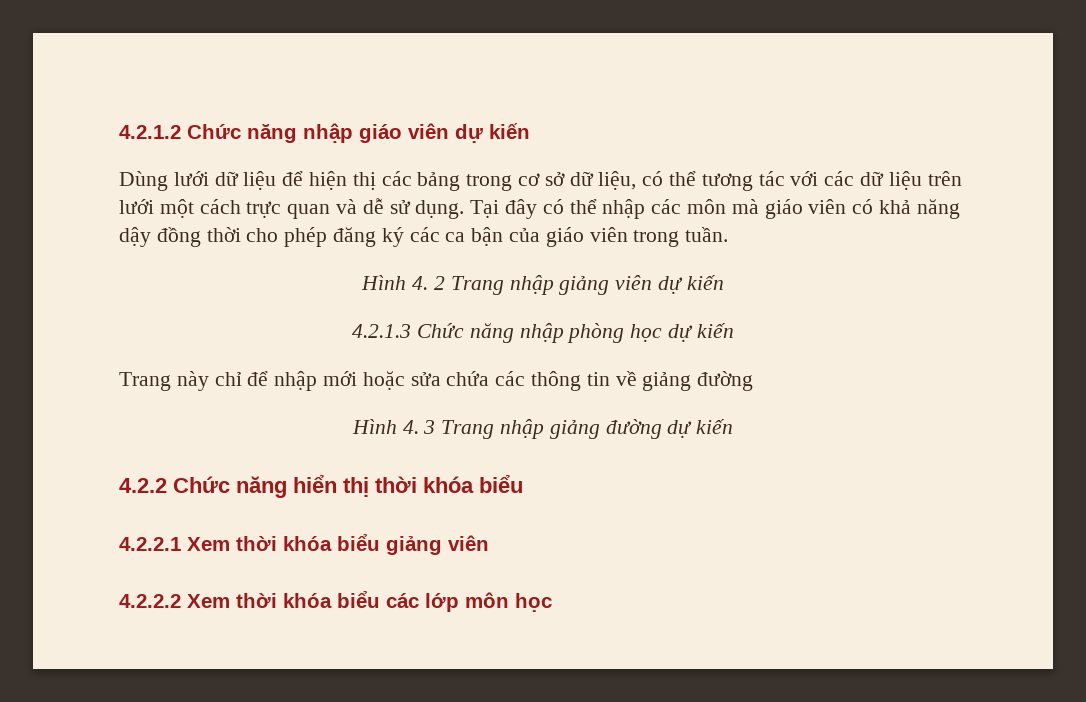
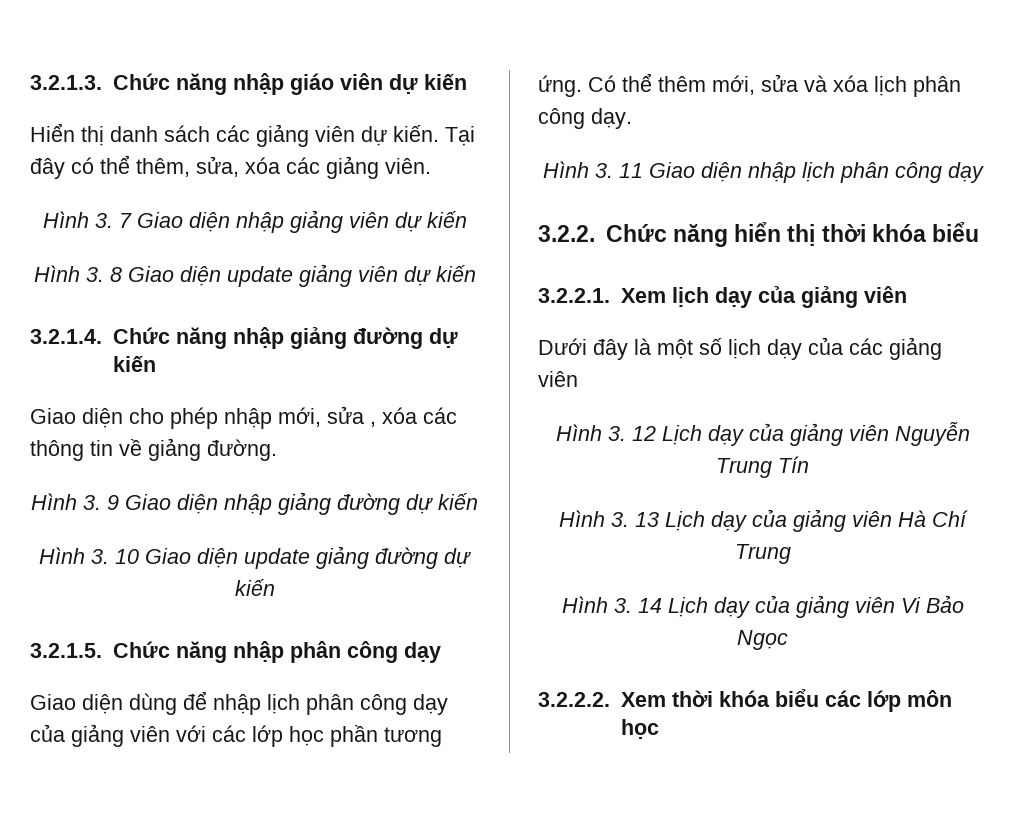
- 4.2.1.2 Chức năng nhập giáo viên dự kiến
+ 3.2.1.3. Chức năng nhập giáo viên dự kiến
- Dùng lưới dữ liệu để hiện thị các bảng trong cơ sở dữ liệu, có thể tương tác với các dữ liệu trên lưới một cách trực quan và dễ sử dụng. Tại đây có thể nhập các môn mà giáo viên có khả năng dậy đồng thời cho phép đăng ký các ca bận của giáo viên trong tuần.
- Hình 4. 2 Trang nhập giảng viên dự kiến
+ Hiển thị danh sách các giảng viên dự kiến. Tại đây có thể thêm, sửa, xóa các giảng viên.
+ Hình 3. 7 Giao diện nhập giảng viên dự kiến
- 4.2.1.3 Chức năng nhập phòng học dự kiến
- Trang này chỉ để nhập mới hoặc sửa chứa các thông tin về giảng đường
- Hình 4. 3 Trang nhập giảng đường dự kiến
- 4.2.2 Chức năng hiển thị thời khóa biểu
+ Hình 3. 8 Giao diện update giảng viên dự kiến
+ 3.2.1.4. Chức năng nhập giảng đường dự kiến
+ Giao diện cho phép nhập mới, sửa , xóa các thông tin về giảng đường.
+ Hình 3. 9 Giao diện nhập giảng đường dự kiến
+ Hình 3. 10 Giao diện update giảng đường dự kiến
+ 3.2.1.5. Chức năng nhập phân công dạy
+ Giao diện dùng để nhập lịch phân công dạy của giảng viên với các lớp học phần tương ứng. Có thể thêm mới, sửa và xóa lịch phân công dạy.
+ Hình 3. 11 Giao diện nhập lịch phân công dạy
+ 3.2.2. Chức năng hiển thị thời khóa biểu
- 4.2.2.1 Xem thời khóa biểu giảng viên
- 4.2.2.2 Xem thời khóa biểu các lớp môn học
+ 3.2.2.1. Xem lịch dạy của giảng viên
+ Dưới đây là một số lịch dạy của các giảng viên
+ Hình 3. 12 Lịch dạy của giảng viên Nguyễn Trung Tín
+ Hình 3. 13 Lịch dạy của giảng viên Hà Chí Trung
+ Hình 3. 14 Lịch dạy của giảng viên Vi Bảo Ngọc
+ 3.2.2.2. Xem thời khóa biểu các lớp môn học

